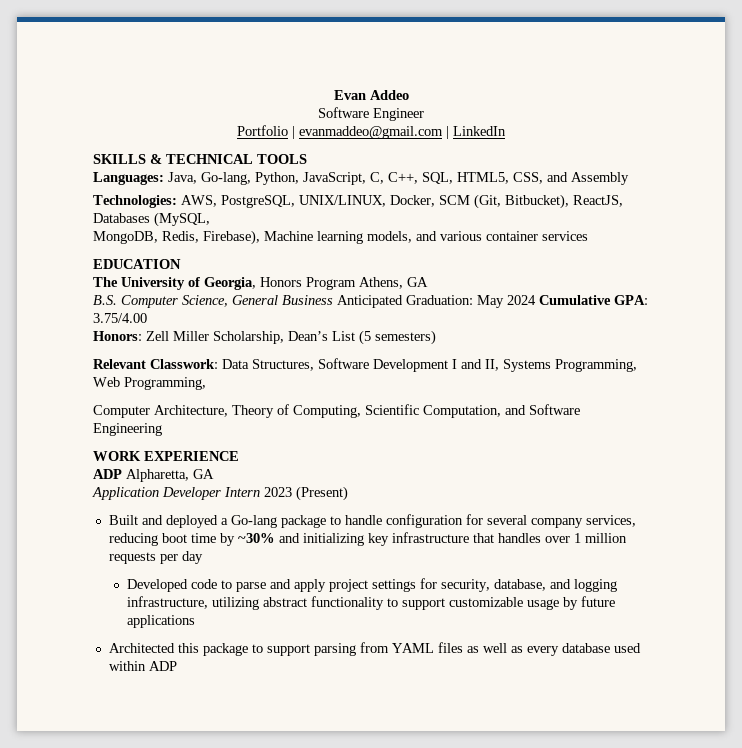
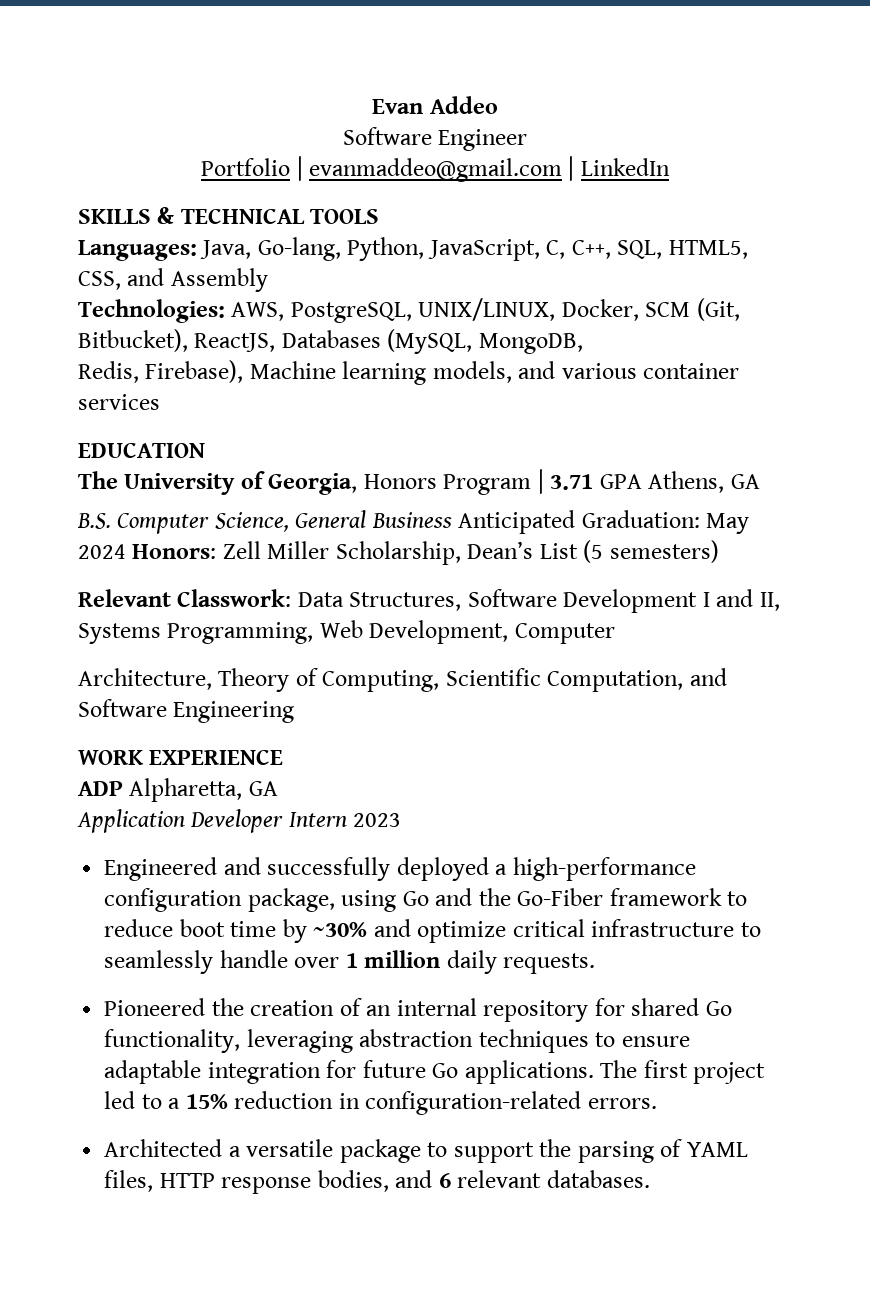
- Technologies: AWS, PostgreSQL, UNIX/LINUX, Docker, SCM (Git, Bitbucket), ReactJS, Databases (MySQL,
- MongoDB, Redis, Firebase), Machine learning models, and various container services
+ Technologies: AWS, PostgreSQL, UNIX/LINUX, Docker, SCM (Git, Bitbucket), ReactJS, Databases (MySQL, MongoDB,
+ Redis, Firebase), Machine learning models, and various container services
- The University of Georgia, Honors Program Athens, GA
+ The University of Georgia, Honors Program | 3.71 GPA Athens, GA
- B.S. Computer Science, General Business Anticipated Graduation: May 2024 Cumulative GPA: 3.75/4.00
- Honors: Zell Miller Scholarship, Dean’s List (5 semesters)
+ B.S. Computer Science, General Business Anticipated Graduation: May 2024 Honors: Zell Miller Scholarship, Dean’s List (5 semesters)
- Relevant Classwork: Data Structures, Software Development I and II, Systems Programming, Web Programming,
- Computer Architecture, Theory of Computing, Scientific Computation, and Software Engineering
+ Relevant Classwork: Data Structures, Software Development I and II, Systems Programming, Web Development, Computer
+ Architecture, Theory of Computing, Scientific Computation, and Software Engineering
- Application Developer Intern 2023 (Present)
- Built and deployed a Go-lang package to handle configuration for several company services, reducing boot time by ~30% and initializing key infrastructure that handles over 1 million requests per day
- Developed code to parse and apply project settings for security, database, and logging infrastructure, utilizing abstract functionality to support customizable usage by future applications
+ Application Developer Intern 2023
+ Engineered and successfully deployed a high-performance configuration package, using Go and the Go-Fiber framework to reduce boot time by ~30% and optimize critical infrastructure to seamlessly handle over 1 million daily requests.
+ Pioneered the creation of an internal repository for shared Go functionality, leveraging abstraction techniques to ensure adaptable integration for future Go applications. The first project led to a 15% reduction in configuration-related errors.
- Architected this package to support parsing from YAML files as well as every database used within ADP
+ Architected a versatile package to support the parsing of YAML files, HTTP response bodies, and 6 relevant databases.

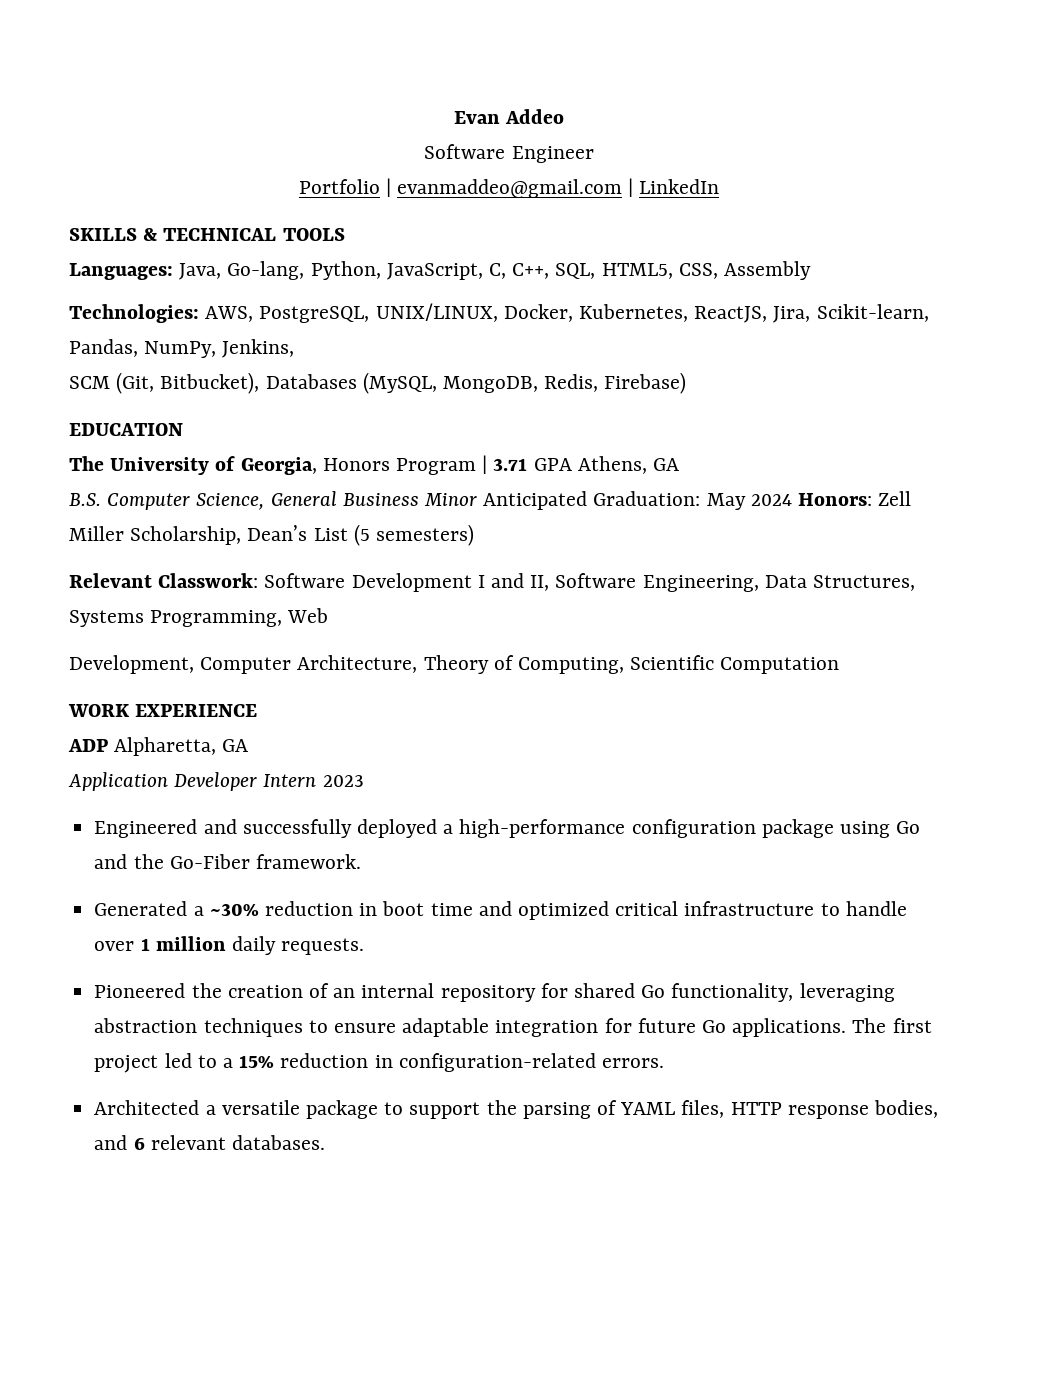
- Languages: Java, Go-lang, Python, JavaScript, C, C++, SQL, HTML5, CSS, and Assembly
+ Languages: Java, Go-lang, Python, JavaScript, C, C++, SQL, HTML5, CSS, Assembly
- Technologies: AWS, PostgreSQL, UNIX/LINUX, Docker, SCM (Git, Bitbucket), ReactJS, Databases (MySQL, MongoDB,
- Redis, Firebase), Machine learning models, and various container services
+ Technologies: AWS, PostgreSQL, UNIX/LINUX, Docker, Kubernetes, ReactJS, Jira, Scikit-learn, Pandas, NumPy, Jenkins,
+ SCM (Git, Bitbucket), Databases (MySQL, MongoDB, Redis, Firebase)
- B.S. Computer Science, General Business Anticipated Graduation: May 2024 Honors: Zell Miller Scholarship, Dean’s List (5 semesters)
+ B.S. Computer Science, General Business Minor Anticipated Graduation: May 2024 Honors: Zell Miller Scholarship, Dean’s List (5 semesters)
- Relevant Classwork: Data Structures, Software Development I and II, Systems Programming, Web Development, Computer
- Architecture, Theory of Computing, Scientific Computation, and Software Engineering
+ Relevant Classwork: Software Development I and II, Software Engineering, Data Structures, Systems Programming, Web
+ Development, Computer Architecture, Theory of Computing, Scientific Computation
- Engineered and successfully deployed a high-performance configuration package, using Go and the Go-Fiber framework to reduce boot time by ~30% and optimize critical infrastructure to seamlessly handle over 1 million daily requests.
+ Engineered and successfully deployed a high-performance configuration package using Go and the Go-Fiber framework.
+ Generated a ~30% reduction in boot time and optimized critical infrastructure to handle over 1 million daily requests.

